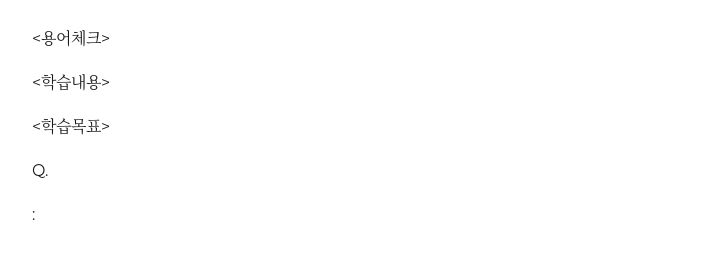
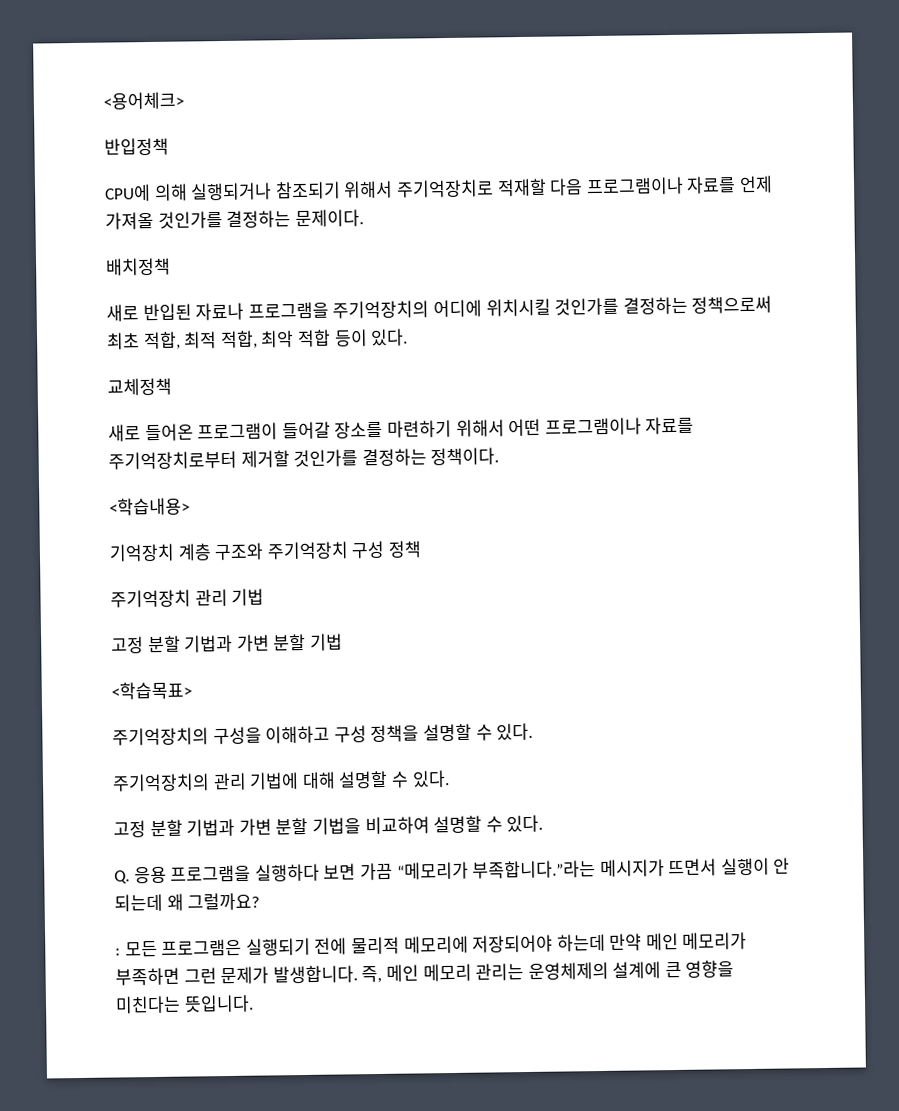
+ 반입정책
+ CPU에 의해 실행되거나 참조되기 위해서 주기억장치로 적재할 다음 프로그램이나 자료를 언제 가져올 것인가를 결정하는 문제이다.
+ 배치정책
+ 새로 반입된 자료나 프로그램을 주기억장치의 어디에 위치시킬 것인가를 결정하는 정책으로써 최초 적합, 최적 적합, 최악 적합 등이 있다.
+ 교체정책
+ 새로 들어온 프로그램이 들어갈 장소를 마련하기 위해서 어떤 프로그램이나 자료를 주기억장치로부터 제거할 것인가를 결정하는 정책이다.
  <학습내용>
+ 기억장치 계층 구조와 주기억장치 구성 정책
+ 주기억장치 관리 기법
+ 고정 분할 기법과 가변 분할 기법
  <학습목표>
- Q.
- :
+ 주기억장치의 구성을 이해하고 구성 정책을 설명할 수 있다.
+ 주기억장치의 관리 기법에 대해 설명할 수 있다.
+ 고정 분할 기법과 가변 분할 기법을 비교하여 설명할 수 있다.
+ Q. 응용 프로그램을 실행하다 보면 가끔 “메모리가 부족합니다.”라는 메시지가 뜨면서 실행이 안 되는데 왜 그럴까요?
+ : 모든 프로그램은 실행되기 전에 물리적 메모리에 저장되어야 하는데 만약 메인 메모리가 부족하면 그런 문제가 발생합니다. 즉, 메인 메모리 관리는 운영체제의 설계에 큰 영향을 미친다는 뜻입니다.

